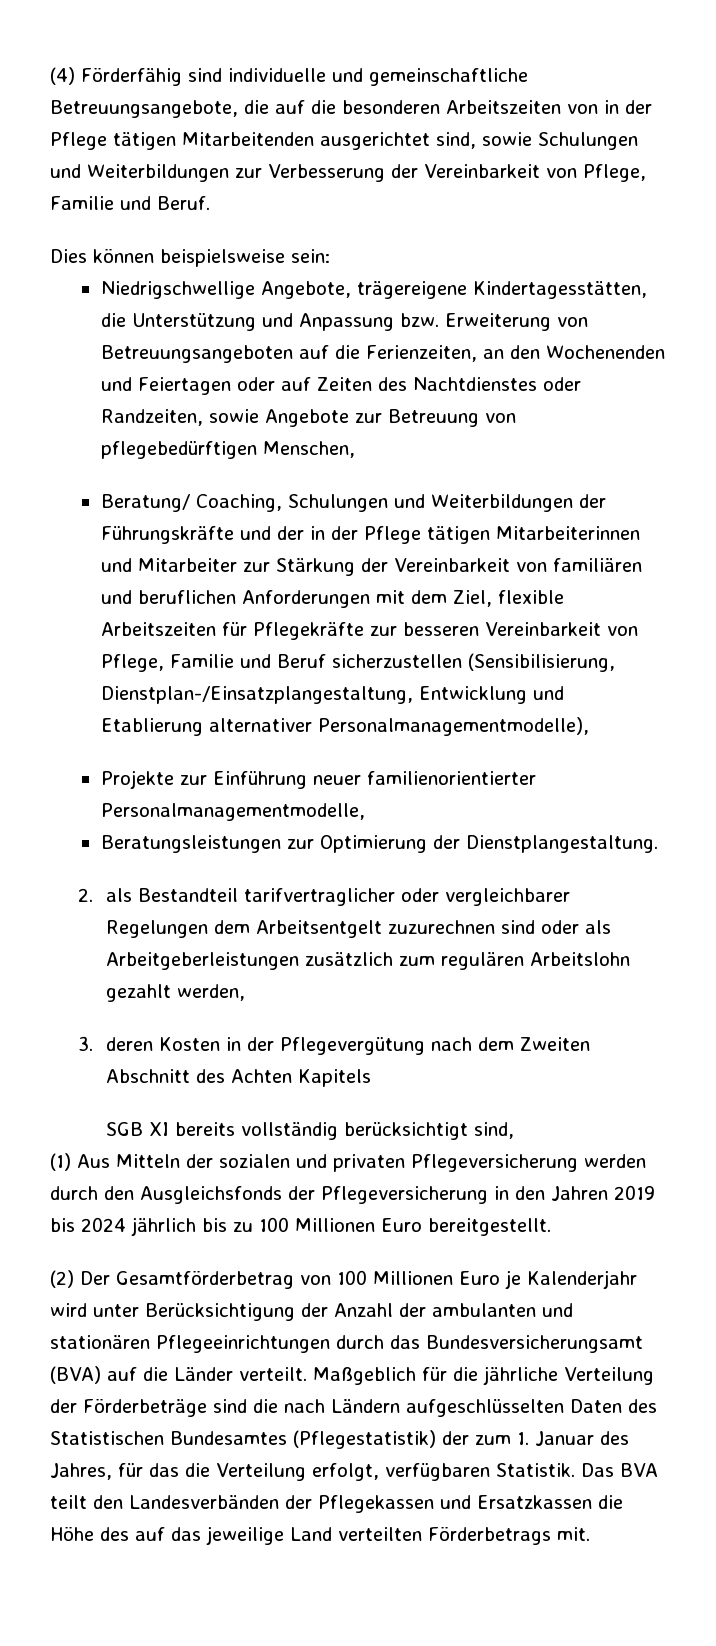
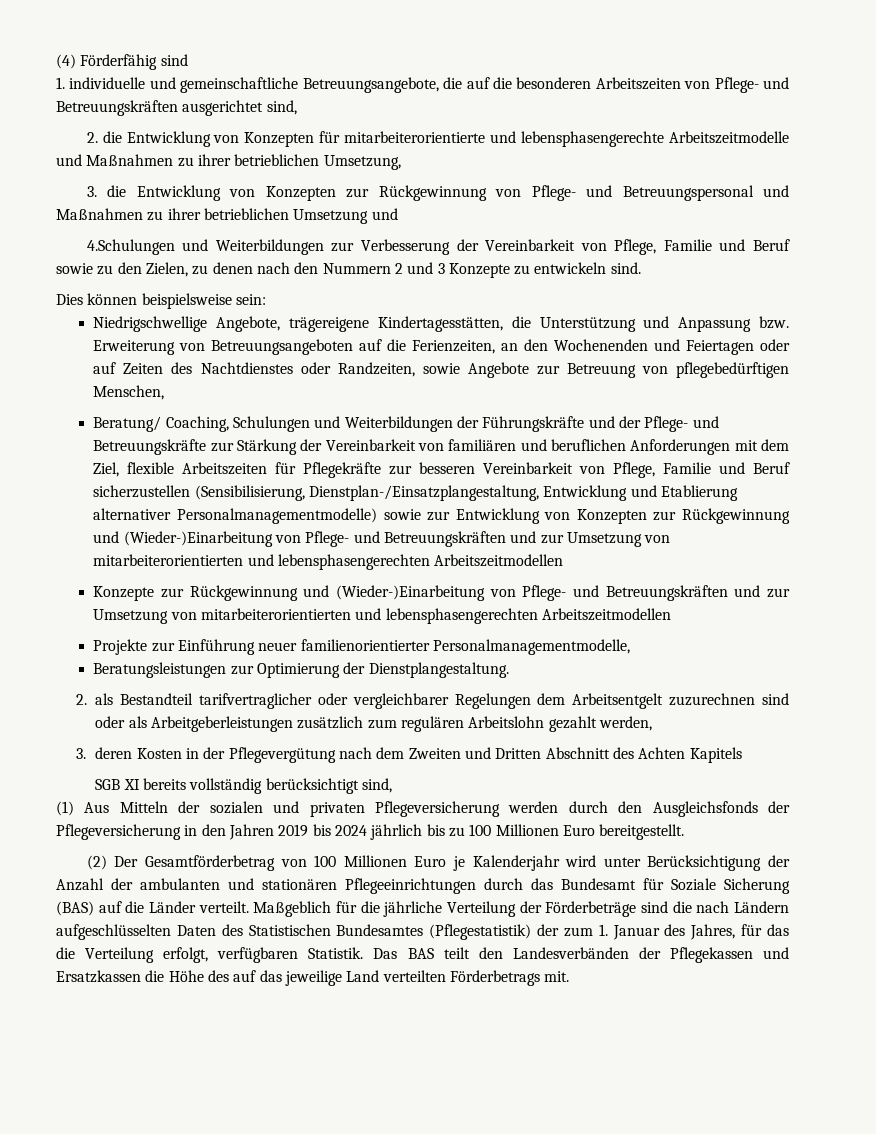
- (4) Förderfähig sind individuelle und gemeinschaftliche Betreuungsangebote, die auf die besonderen Arbeitszeiten von in der Pflege tätigen Mitarbeitenden ausgerichtet sind, sowie Schulungen und Weiterbildungen zur Verbesserung der Vereinbarkeit von Pflege, Familie und Beruf.
+ (4) Förderfähig sind
+ 1. individuelle und gemeinschaftliche Betreuungsangebote, die auf die besonderen Arbeitszeiten von Pflege- und Betreuungskräften ausgerichtet sind,
+ 2. die Entwicklung von Konzepten für mitarbeiterorientierte und lebensphasengerechte Arbeitszeitmodelle und Maßnahmen zu ihrer betrieblichen Umsetzung,
+ 3. die Entwicklung von Konzepten zur Rückgewinnung von Pflege- und Betreuungspersonal und Maßnahmen zu ihrer betrieblichen Umsetzung und
+ 4.Schulungen und Weiterbildungen zur Verbesserung der Vereinbarkeit von Pflege, Familie und Beruf sowie zu den Zielen, zu denen nach den Nummern 2 und 3 Konzepte zu entwickeln sind.
- Beratung/ Coaching, Schulungen und Weiterbildungen der Führungskräfte und der in der Pflege tätigen Mitarbeiterinnen und Mitarbeiter zur Stärkung der Vereinbarkeit von familiären und beruflichen Anforderungen mit dem Ziel, flexible Arbeitszeiten für Pflegekräfte zur besseren Vereinbarkeit von Pflege, Familie und Beruf sicherzustellen (Sensibilisierung, Dienstplan-/Einsatzplangestaltung, Entwicklung und Etablierung alternativer Personalmanagementmodelle),
+ Beratung/ Coaching, Schulungen und Weiterbildungen der Führungskräfte und der Pflege- und Betreuungskräfte zur Stärkung der Vereinbarkeit von familiären und beruflichen Anforderungen mit dem Ziel, flexible Arbeitszeiten für Pflegekräfte zur besseren Vereinbarkeit von Pflege, Familie und Beruf sicherzustellen (Sensibilisierung, Dienstplan-/Einsatzplangestaltung, Entwicklung und Etablierung alternativer Personalmanagementmodelle) sowie zur Entwicklung von Konzepten zur Rückgewinnung und (Wieder-)Einarbeitung von Pflege- und Betreuungskräften und zur Umsetzung von mitarbeiterorientierten und lebensphasengerechten Arbeitszeitmodellen
+ Konzepte zur Rückgewinnung und (Wieder-)Einarbeitung von Pflege- und Betreuungskräften und zur Umsetzung von mitarbeiterorientierten und lebensphasengerechten Arbeitszeitmodellen
- 3. deren Kosten in der Pflegevergütung nach dem Zweiten Abschnitt des Achten Kapitels
+ 3. deren Kosten in der Pflegevergütung nach dem Zweiten und Dritten Abschnitt des Achten Kapitels
- (2) Der Gesamtförderbetrag von 100 Millionen Euro je Kalenderjahr wird unter Berücksichtigung der Anzahl der ambulanten und stationären Pflegeeinrichtungen durch das Bundesversicherungsamt (BVA) auf die Länder verteilt.
+ (2) Der Gesamtförderbetrag von 100 Millionen Euro je Kalenderjahr wird unter Berücksichtigung der Anzahl der ambulanten und stationären Pflegeeinrichtungen durch das Bundesamt für Soziale Sicherung (BAS) auf die Länder verteilt.
- Das BVA teilt den Landesverbänden der Pflegekassen und Ersatzkassen die Höhe des auf das jeweilige Land verteilten Förderbetrags mit.
+ Das BAS teilt den Landesverbänden der Pflegekassen und Ersatzkassen die Höhe des auf das jeweilige Land verteilten Förderbetrags mit.

